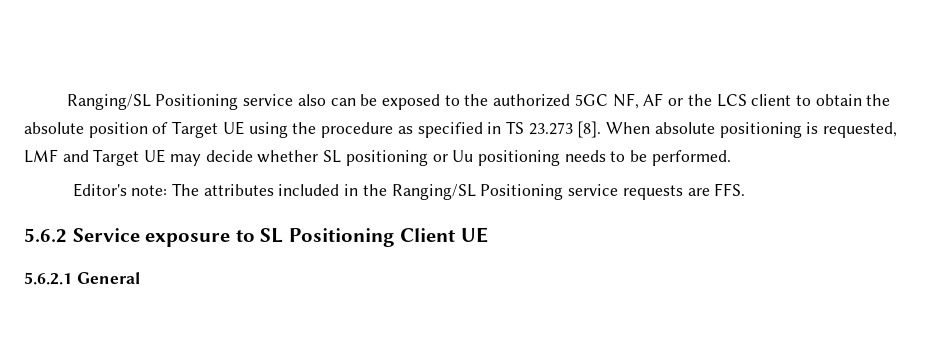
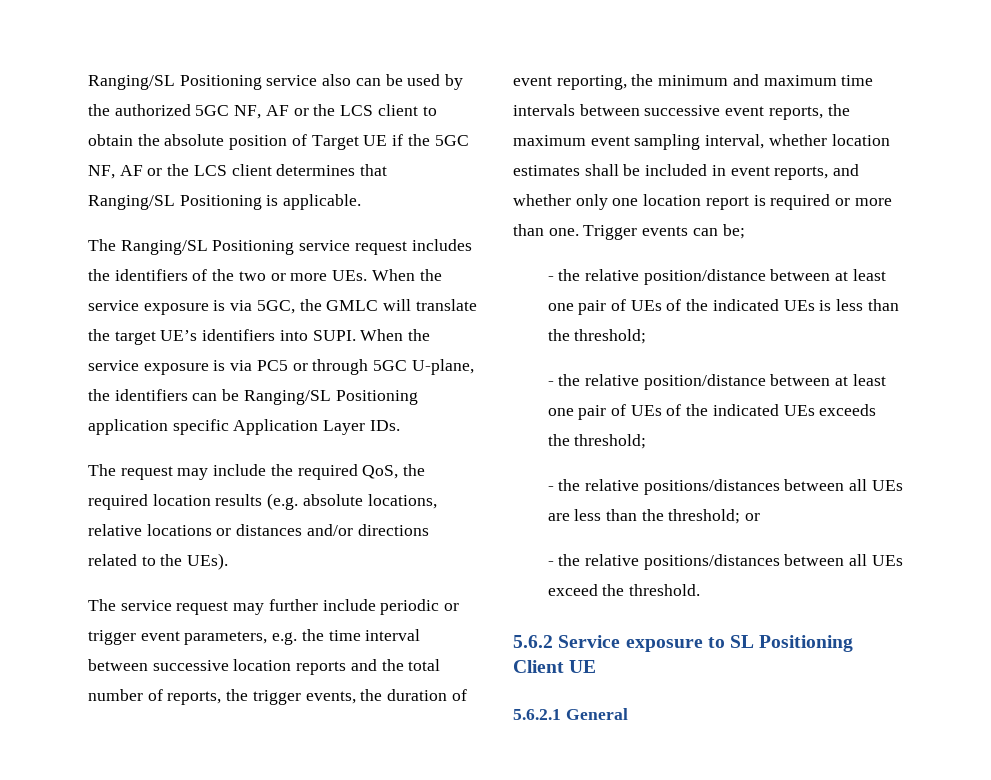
- Ranging/SL Positioning service also can be exposed to the authorized 5GC NF, AF or the LCS client to obtain the absolute position of Target UE using the procedure as specified in TS 23.273 [8]. When absolute positioning is requested, LMF and Target UE may decide whether SL positioning or Uu positioning needs to be performed.
- Editor's note: The attributes included in the Ranging/SL Positioning service requests are FFS.
+ Ranging/SL Positioning service also can be used by the authorized 5GC NF, AF or the LCS client to obtain the absolute position of Target UE if the 5GC NF, AF or the LCS client determines that Ranging/SL Positioning is applicable.
+ The Ranging/SL Positioning service request includes the identifiers of the two or more UEs. When the service exposure is via 5GC, the GMLC will translate the target UE’s identifiers into SUPI. When the service exposure is via PC5 or through 5GC U-plane, the identifiers can be Ranging/SL Positioning application specific Application Layer IDs.
+ The request may include the required QoS, the required location results (e.g. absolute locations, relative locations or distances and/or directions related to the UEs).
+ The service request may further include periodic or trigger event parameters, e.g. the time interval between successive location reports and the total number of reports, the trigger events, the duration of event reporting, the minimum and maximum time intervals between successive event reports, the maximum event sampling interval, whether location estimates shall be included in event reports, and whether only one location report is required or more than one. Trigger events can be;
+ - the relative position/distance between at least one pair of UEs of the indicated UEs is less than the threshold;
+ - the relative position/distance between at least one pair of UEs of the indicated UEs exceeds the threshold;
+ - the relative positions/distances between all UEs are less than the threshold; or
+ - the relative positions/distances between all UEs exceed the threshold.

